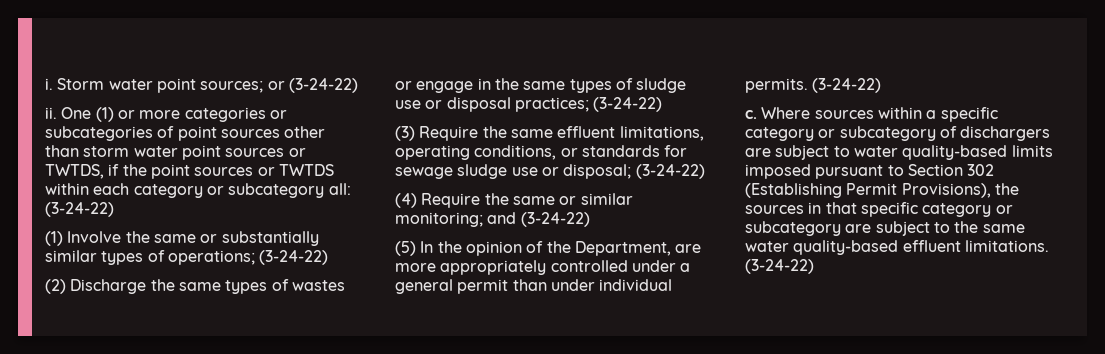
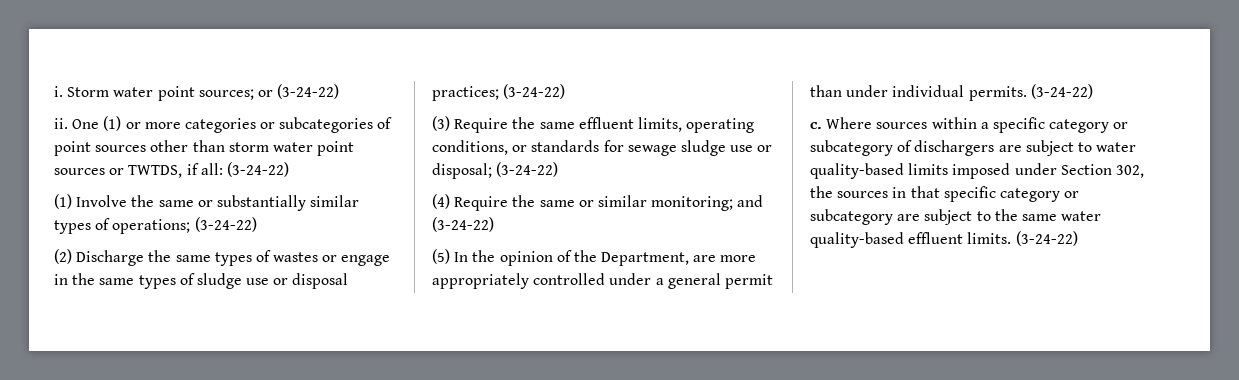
- One (1) or more categories or subcategories of point sources other than storm water point sources or TWTDS, if the point sources or TWTDS within each category or subcategory all: (3-24-22)
+ One (1) or more categories or subcategories of point sources other than storm water point sources or TWTDS, if all: (3-24-22)
- (3) Require the same effluent limitations, operating conditions, or standards for sewage sludge use or disposal; (3-24-22)
+ (3) Require the same effluent limits, operating conditions, or standards for sewage sludge use or disposal; (3-24-22)
- Where sources within a specific category or subcategory of dischargers are subject to water quality-based limits imposed pursuant to Section 302 (Establishing Permit Provisions), the sources in that specific category or subcategory are subject to the same water quality-based effluent limitations.
+ Where sources within a specific category or subcategory of dischargers are subject to water quality-based limits imposed under Section 302, the sources in that specific category or subcategory are subject to the same water quality-based effluent limits.

